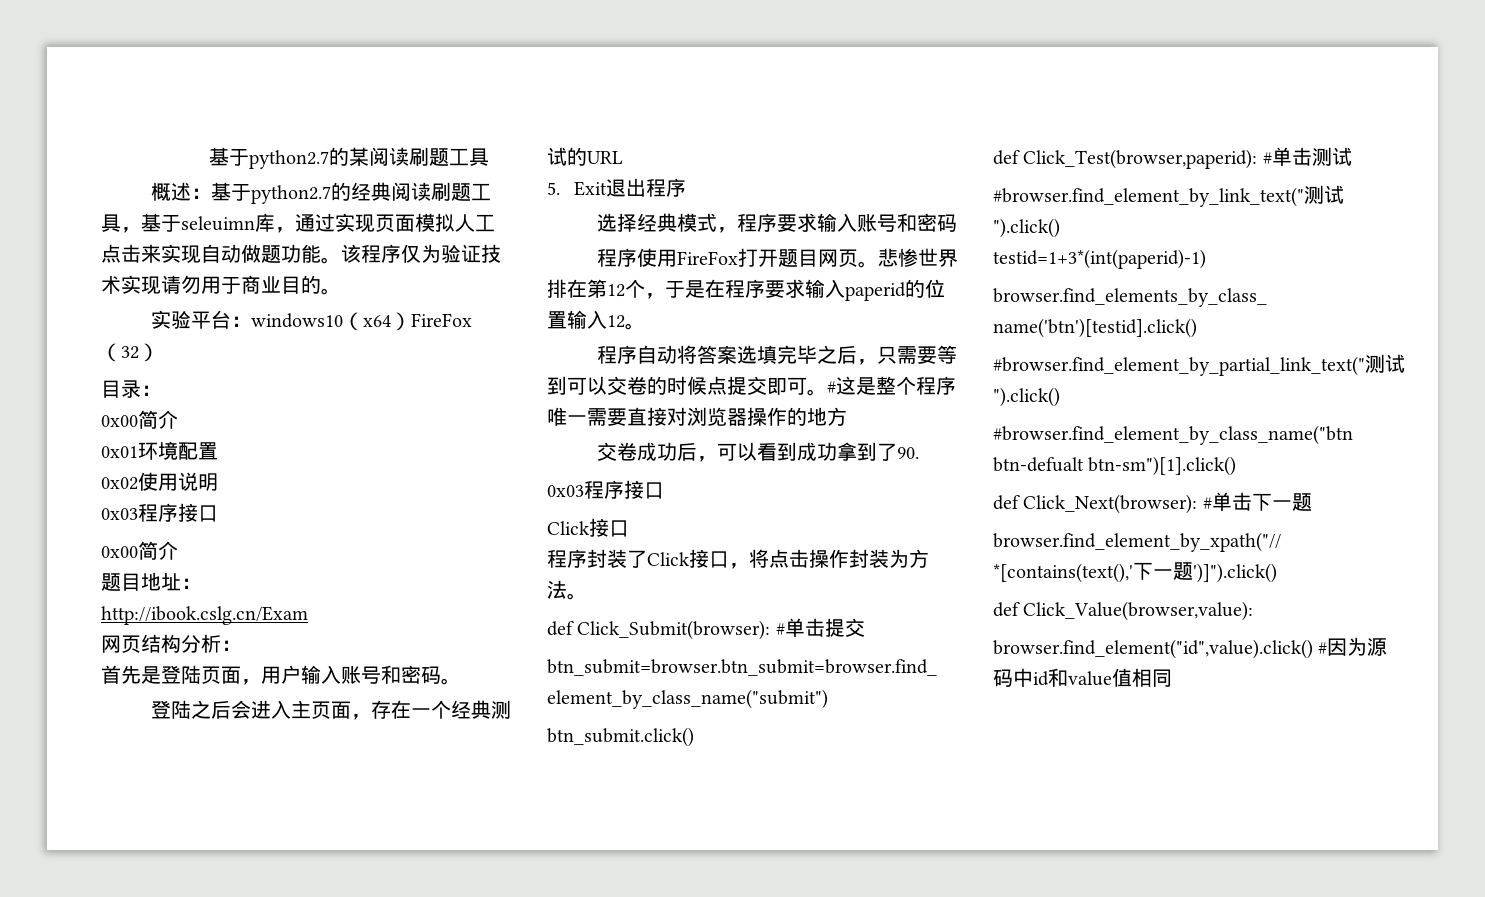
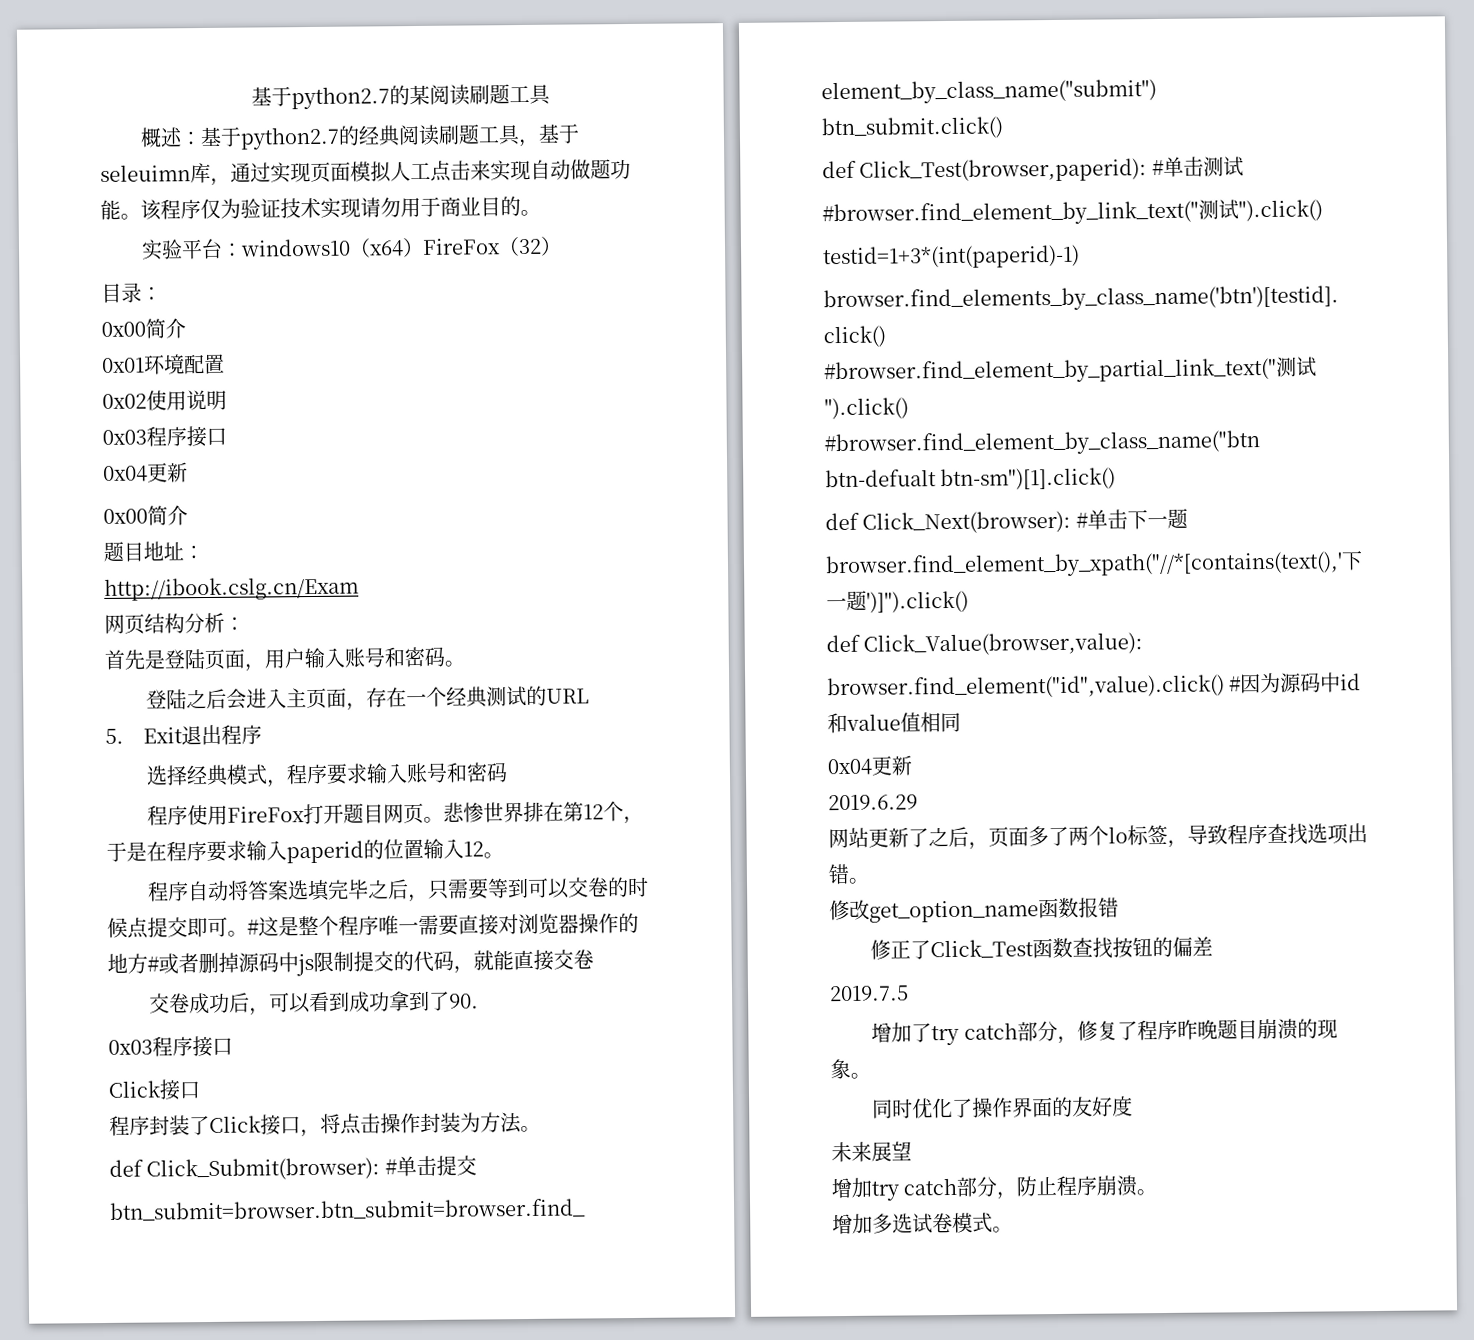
  0x02使用说明
  0x03程序接口
+ 0x04更新
- #这是整个程序唯一需要直接对浏览器操作的地方
+ #这是整个程序唯一需要直接对浏览器操作的地方#或者删掉源码中js限制提交的代码，就能直接交卷
  browser.find_element("id",value).click() #因为源码中id和value值相同
+ 0x04更新
+ 2019.6.29
+ 网站更新了之后，页面多了两个lo标签，导致程序查找选项出错。
+ 修改get_option_name函数报错
+ 修正了Click_Test函数查找按钮的偏差
+ 2019.7.5
+ 增加了try catch部分，修复了程序昨晚题目崩溃的现象。
+ 同时优化了操作界面的友好度
+ 未来展望
+ 增加try catch部分，防止程序崩溃。
+ 增加多选试卷模式。

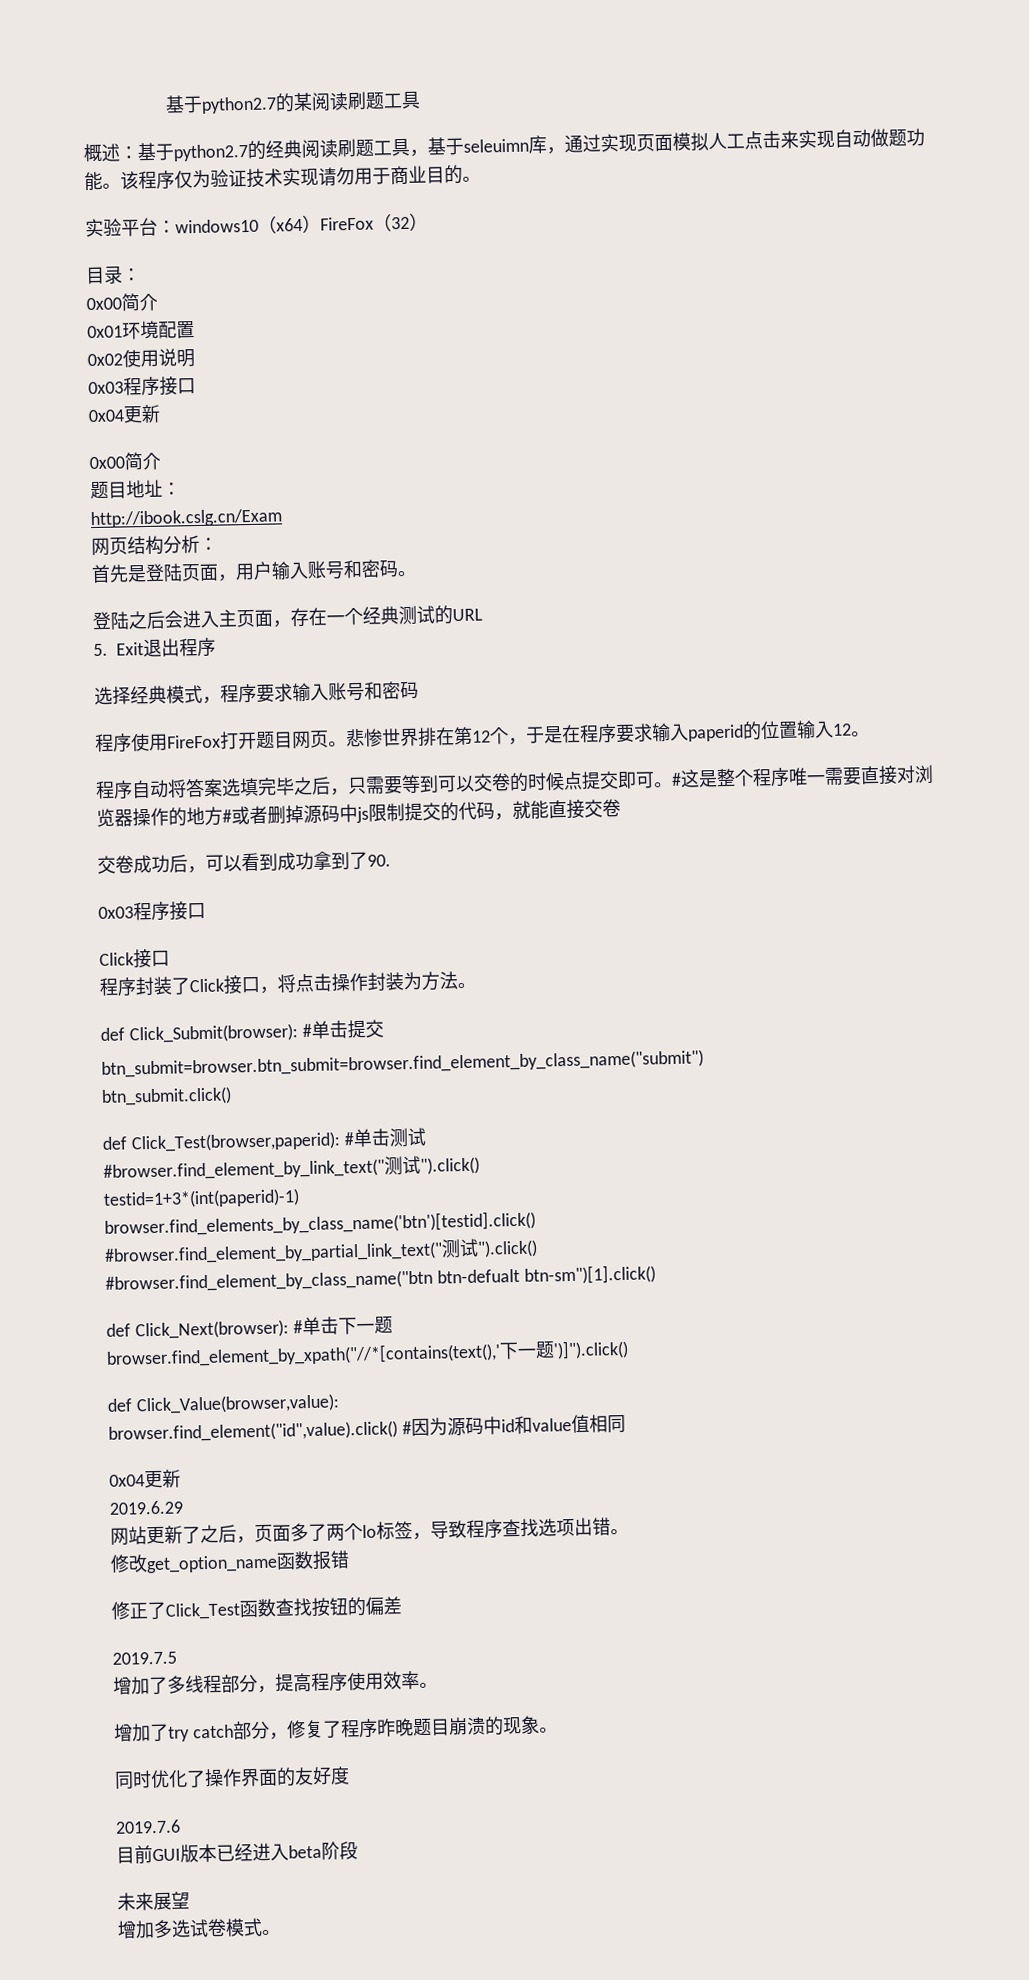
+ 增加了多线程部分，提高程序使用效率。
+ 2019.7.6
+ 目前GUI版本已经进入beta阶段
  未来展望
- 增加try catch部分，防止程序崩溃。

